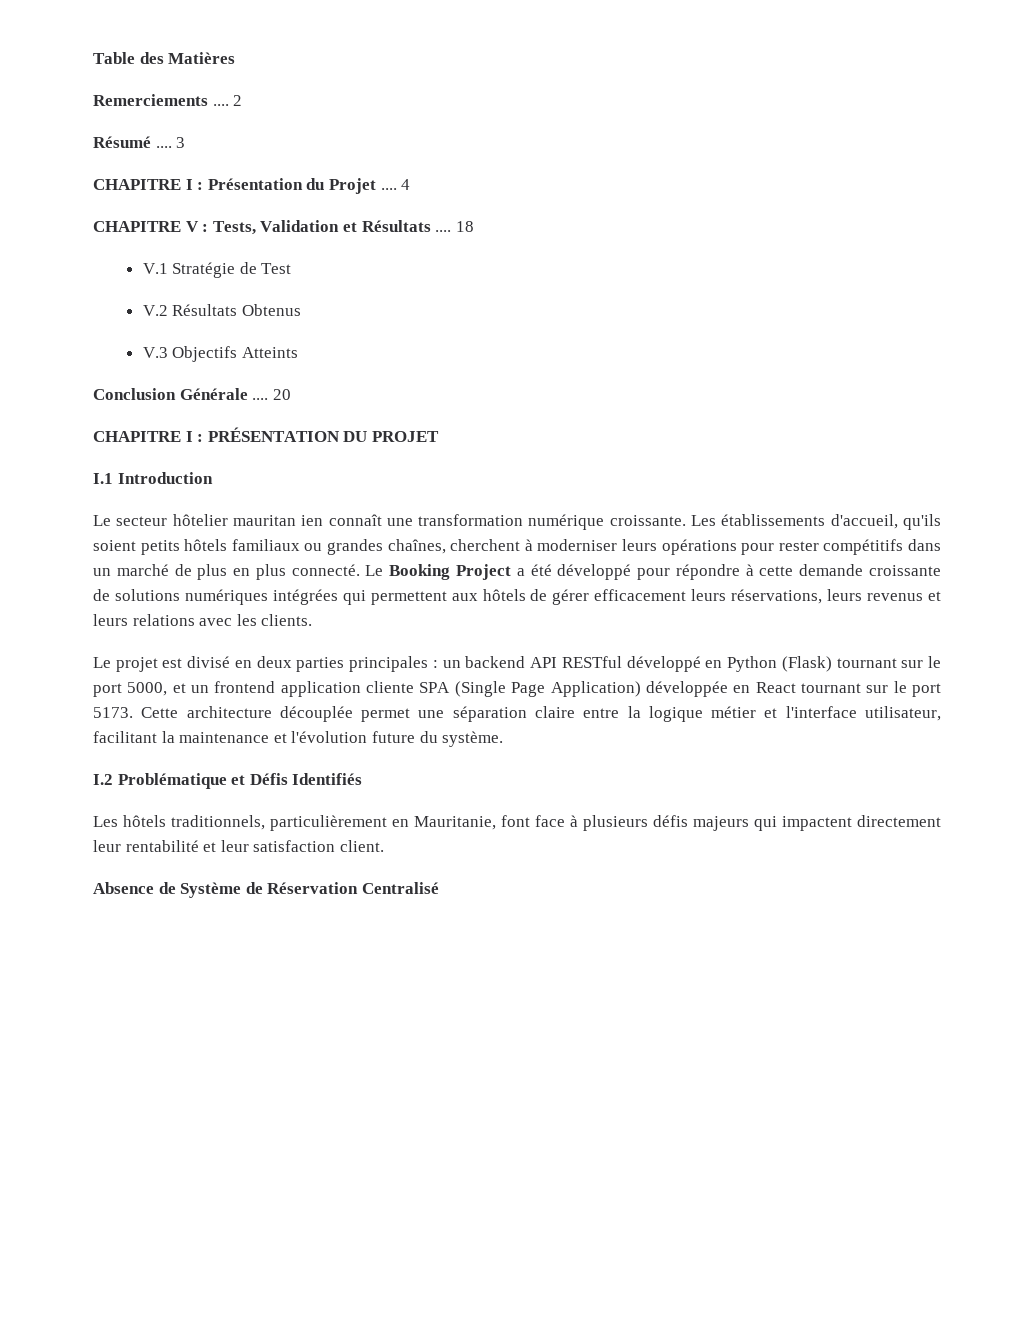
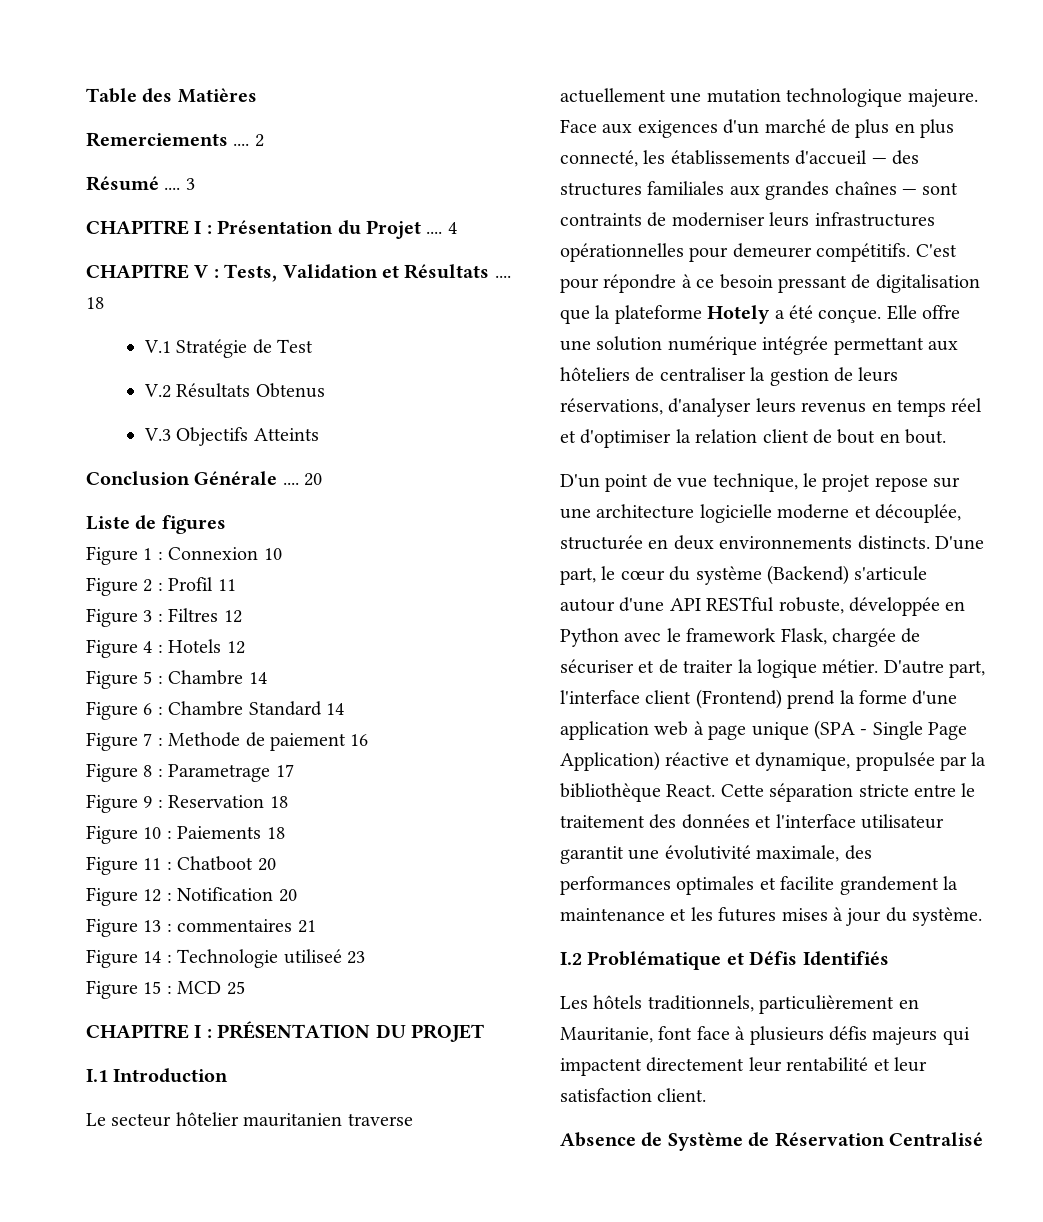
+ Liste de figures
+ Figure 1 : Connexion 10
+ Figure 2 : Profil 11
+ Figure 3 : Filtres 12
+ Figure 4 : Hotels 12
+ Figure 5 : Chambre 14
+ Figure 6 : Chambre Standard 14
+ Figure 7 : Methode de paiement 16
+ Figure 8 : Parametrage 17
+ Figure 9 : Reservation 18
+ Figure 10 : Paiements 18
+ Figure 11 : Chatboot 20
+ Figure 12 : Notification 20
+ Figure 13 : commentaires 21
+ Figure 14 : Technologie utiliseé 23
+ Figure 15 : MCD 25
- Le secteur hôtelier mauritan ien connaît une transformation numérique croissante. Les établissements d'accueil, qu'ils soient petits hôtels familiaux ou grandes chaînes, cherchent à moderniser leurs opérations pour rester compétitifs dans un marché de plus en plus connecté. Le Booking Project a été développé pour répondre à cette demande croissante de solutions numériques intégrées qui permettent aux hôtels de gérer efficacement leurs réservations, leurs revenus et leurs relations avec les clients.
- Le projet est divisé en deux parties principales : un backend API RESTful développé en Python (Flask) tournant sur le port 5000, et un frontend application cliente SPA (Single Page Application) développée en React tournant sur le port 5173. Cette architecture découplée permet une séparation claire entre la logique métier et l'interface utilisateur, facilitant la maintenance et l'évolution future du système.
+ Le secteur hôtelier mauritanien traverse actuellement une mutation technologique majeure. Face aux exigences d'un marché de plus en plus connecté, les établissements d'accueil — des structures familiales aux grandes chaînes — sont contraints de moderniser leurs infrastructures opérationnelles pour demeurer compétitifs. C'est pour répondre à ce besoin pressant de digitalisation que la plateforme Hotely a été conçue. Elle offre une solution numérique intégrée permettant aux hôteliers de centraliser la gestion de leurs réservations, d'analyser leurs revenus en temps réel et d'optimiser la relation client de bout en bout.
+ D'un point de vue technique, le projet repose sur une architecture logicielle moderne et découplée, structurée en deux environnements distincts. D'une part, le cœur du système (Backend) s'articule autour d'une API RESTful robuste, développée en Python avec le framework Flask, chargée de sécuriser et de traiter la logique métier. D'autre part, l'interface client (Frontend) prend la forme d'une application web à page unique (SPA - Single Page Application) réactive et dynamique, propulsée par la bibliothèque React. Cette séparation stricte entre le traitement des données et l'interface utilisateur garantit une évolutivité maximale, des performances optimales et facilite grandement la maintenance et les futures mises à jour du système.

